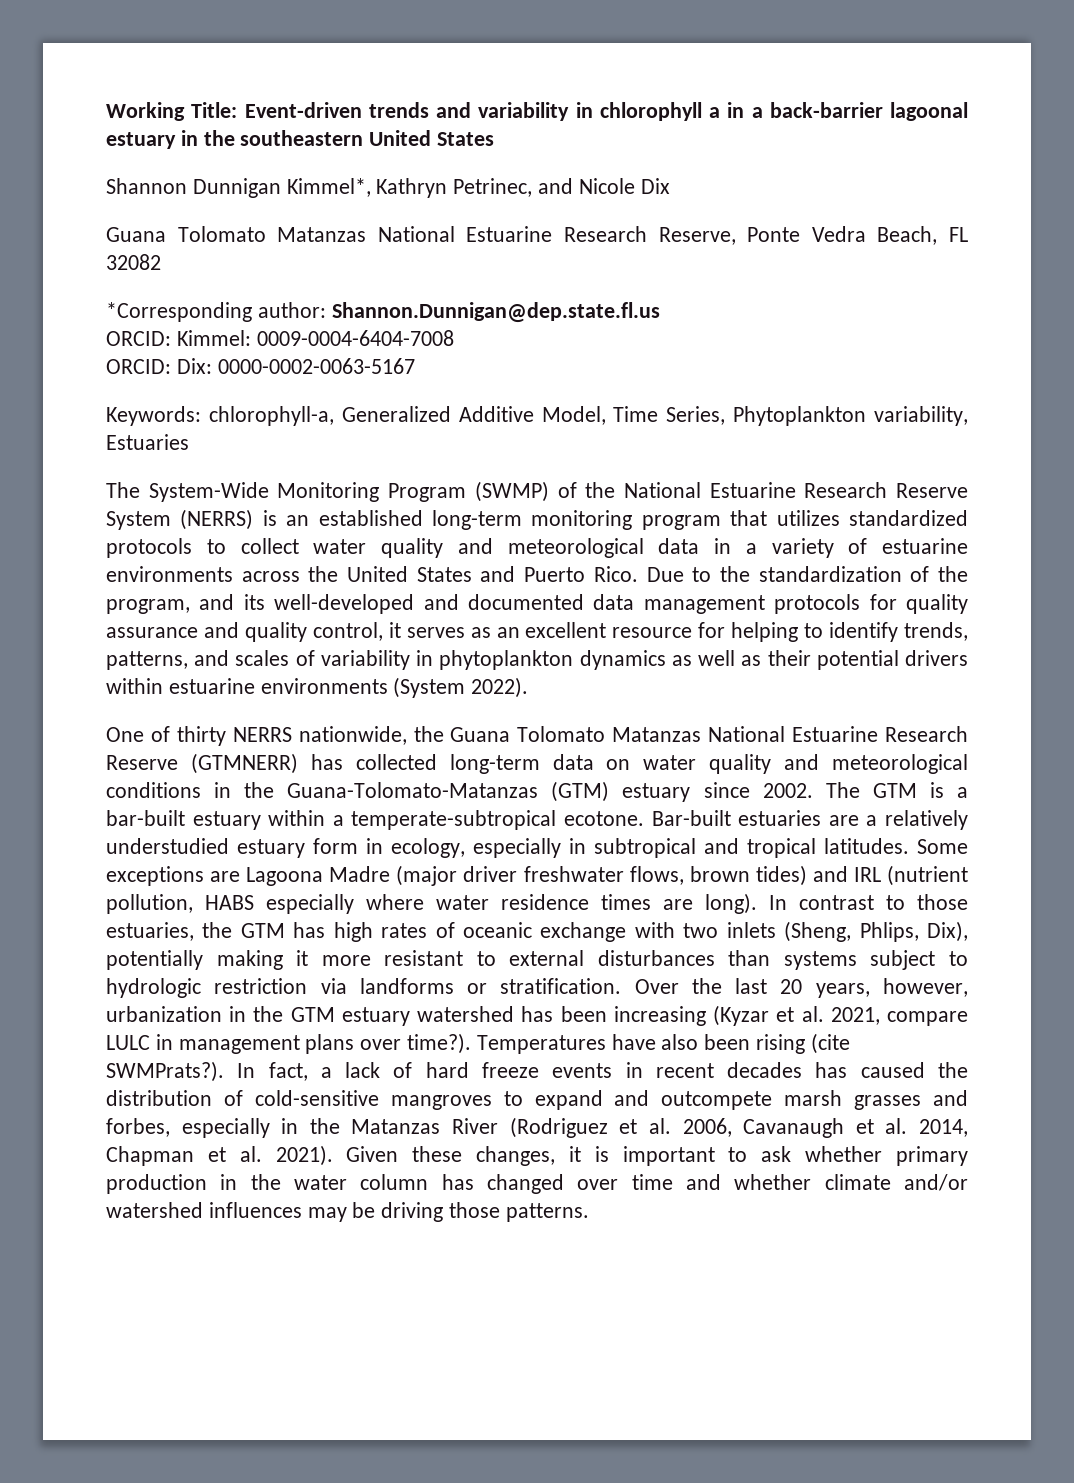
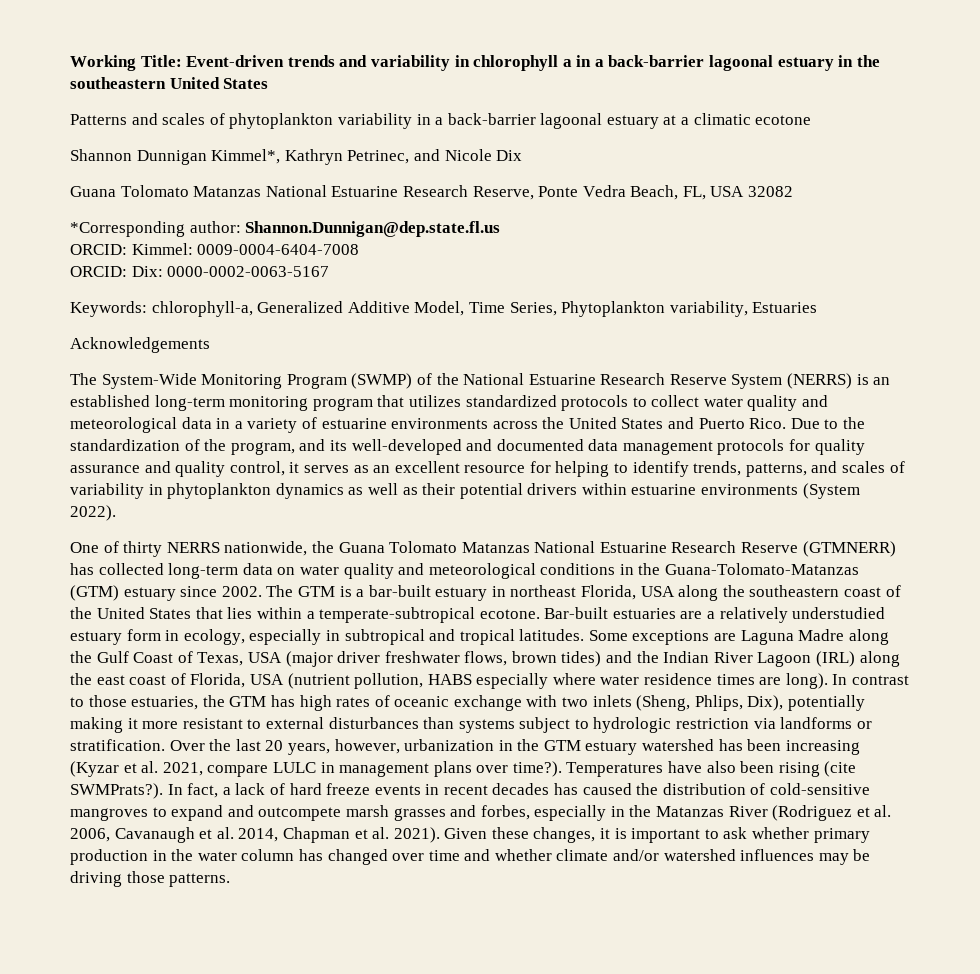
+ Patterns and scales of phytoplankton variability in a back-barrier lagoonal estuary at a climatic ecotone
- Guana Tolomato Matanzas National Estuarine Research Reserve, Ponte Vedra Beach, FL 32082
+ Guana Tolomato Matanzas National Estuarine Research Reserve, Ponte Vedra Beach, FL, USA 32082
+ Acknowledgements
- The GTM is a bar-built estuary within a temperate-subtropical ecotone.
+ The GTM is a bar-built estuary in northeast Florida, USA along the southeastern coast of the United States that lies within a temperate-subtropical ecotone.
- Some exceptions are Lagoona Madre (major driver freshwater flows, brown tides) and IRL (nutrient pollution, HABS especially where water residence times are long).
+ Some exceptions are Laguna Madre along the Gulf Coast of Texas, USA (major driver freshwater flows, brown tides) and the Indian River Lagoon (IRL) along the east coast of Florida, USA (nutrient pollution, HABS especially where water residence times are long).

